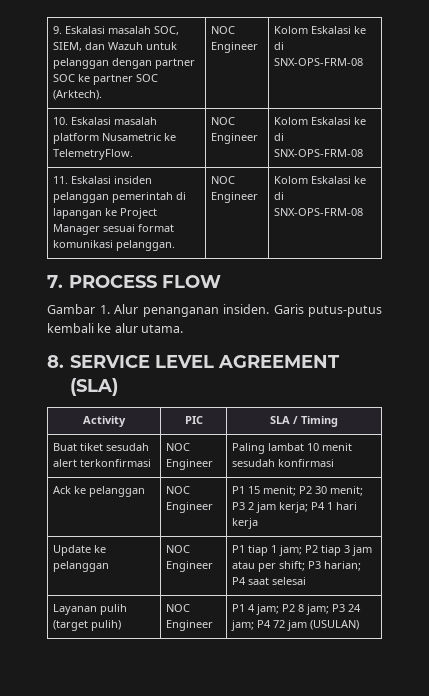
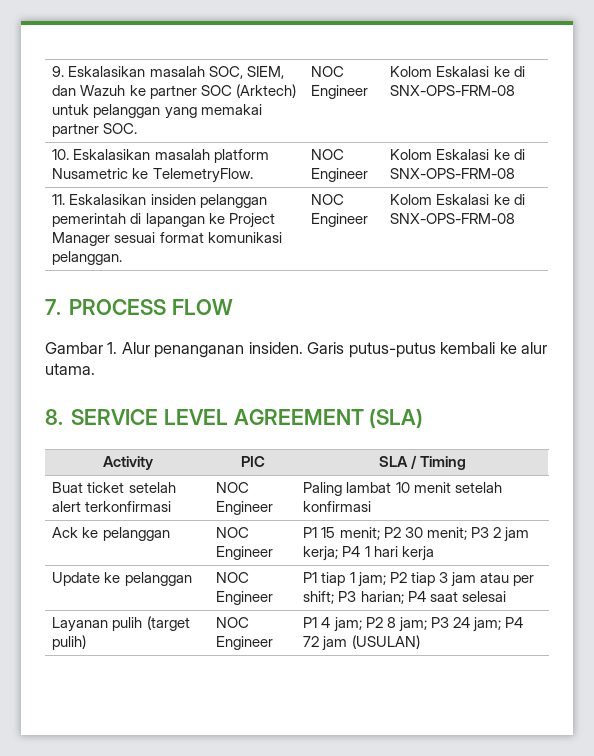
- 9. Eskalasi masalah SOC, SIEM, dan Wazuh untuk pelanggan dengan partner SOC ke partner SOC (Arktech). | NOC Engineer | Kolom Eskalasi ke di SNX-OPS-FRM-08
+ 9. Eskalasikan masalah SOC, SIEM, dan Wazuh ke partner SOC (Arktech) untuk pelanggan yang memakai partner SOC. | NOC Engineer | Kolom Eskalasi ke di SNX-OPS-FRM-08
- 10. Eskalasi masalah platform Nusametric ke TelemetryFlow. | NOC Engineer | Kolom Eskalasi ke di SNX-OPS-FRM-08
+ 10. Eskalasikan masalah platform Nusametric ke TelemetryFlow. | NOC Engineer | Kolom Eskalasi ke di SNX-OPS-FRM-08
- 11. Eskalasi insiden pelanggan pemerintah di lapangan ke Project Manager sesuai format komunikasi pelanggan. | NOC Engineer | Kolom Eskalasi ke di SNX-OPS-FRM-08
+ 11. Eskalasikan insiden pelanggan pemerintah di lapangan ke Project Manager sesuai format komunikasi pelanggan. | NOC Engineer | Kolom Eskalasi ke di SNX-OPS-FRM-08
- Buat tiket sesudah alert terkonfirmasi | NOC Engineer | Paling lambat 10 menit sesudah konfirmasi
+ Buat ticket setelah alert terkonfirmasi | NOC Engineer | Paling lambat 10 menit setelah konfirmasi

